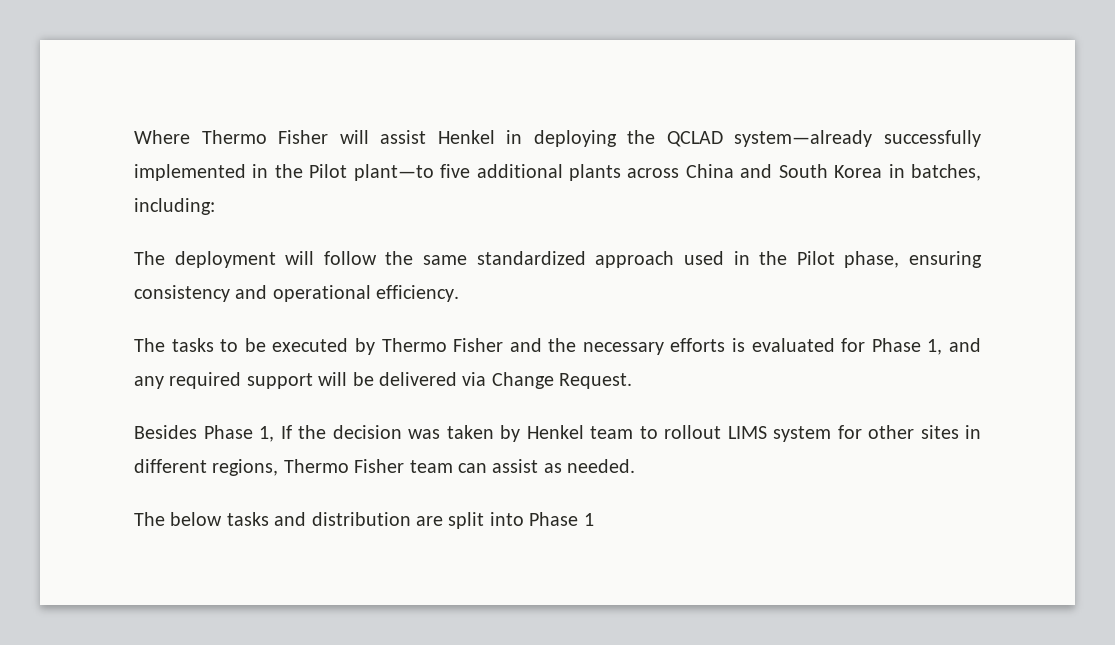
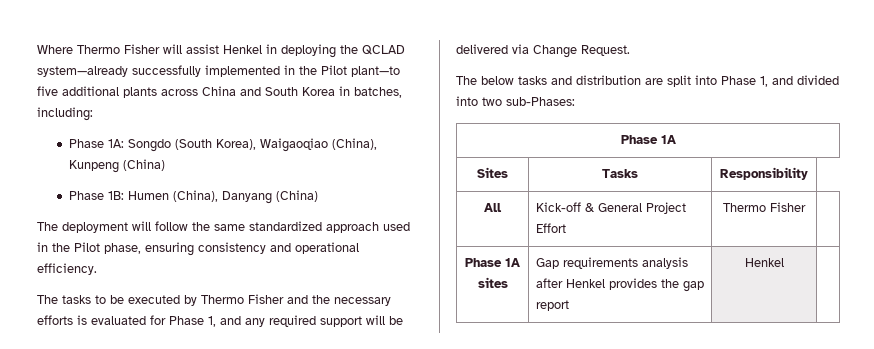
+ Phase 1A: Songdo (South Korea), Waigaoqiao (China), Kunpeng (China)
+ Phase 1B: Humen (China), Danyang (China)
- Besides Phase 1, If the decision was taken by Henkel team to rollout LIMS system for other sites in different regions, Thermo Fisher team can assist as needed.
- The below tasks and distribution are split into Phase 1
+ The below tasks and distribution are split into Phase 1, and divided into two sub-Phases:
+ Phase 1A
+ Sites | Tasks | Responsibility
+ All | Kick-off & General Project Effort | Thermo Fisher |
+ Phase 1A sites | Gap requirements analysis after Henkel provides the gap report | Henkel |

